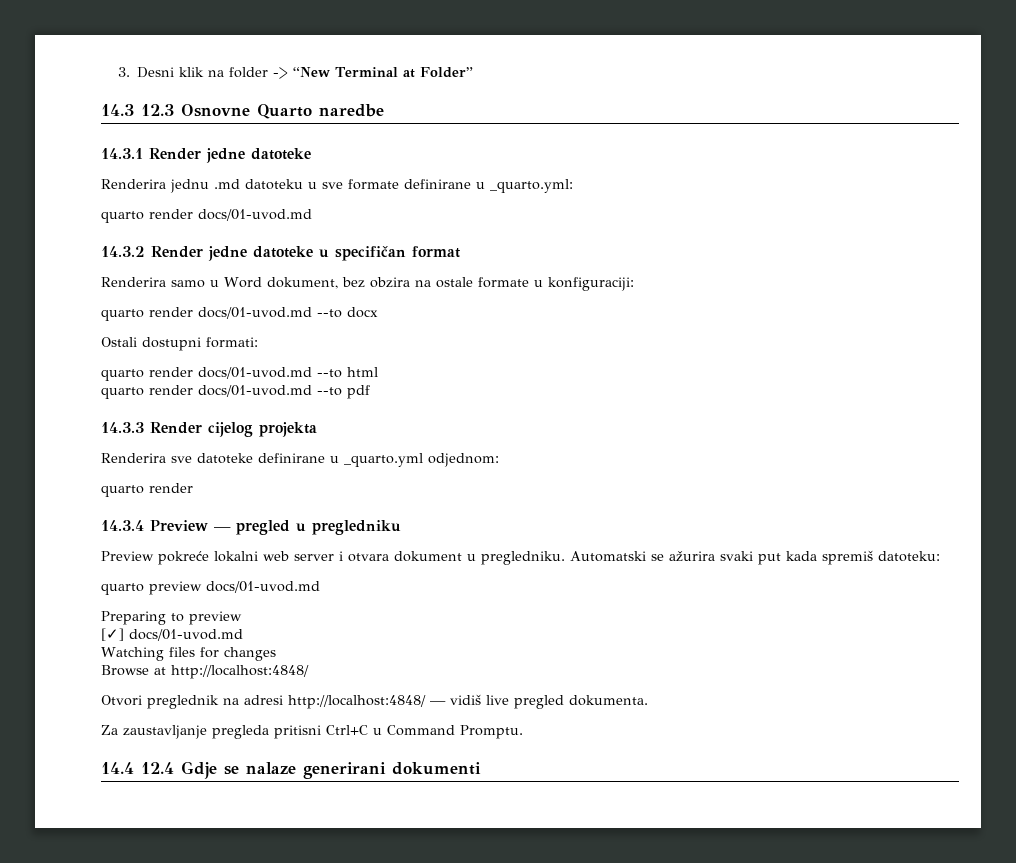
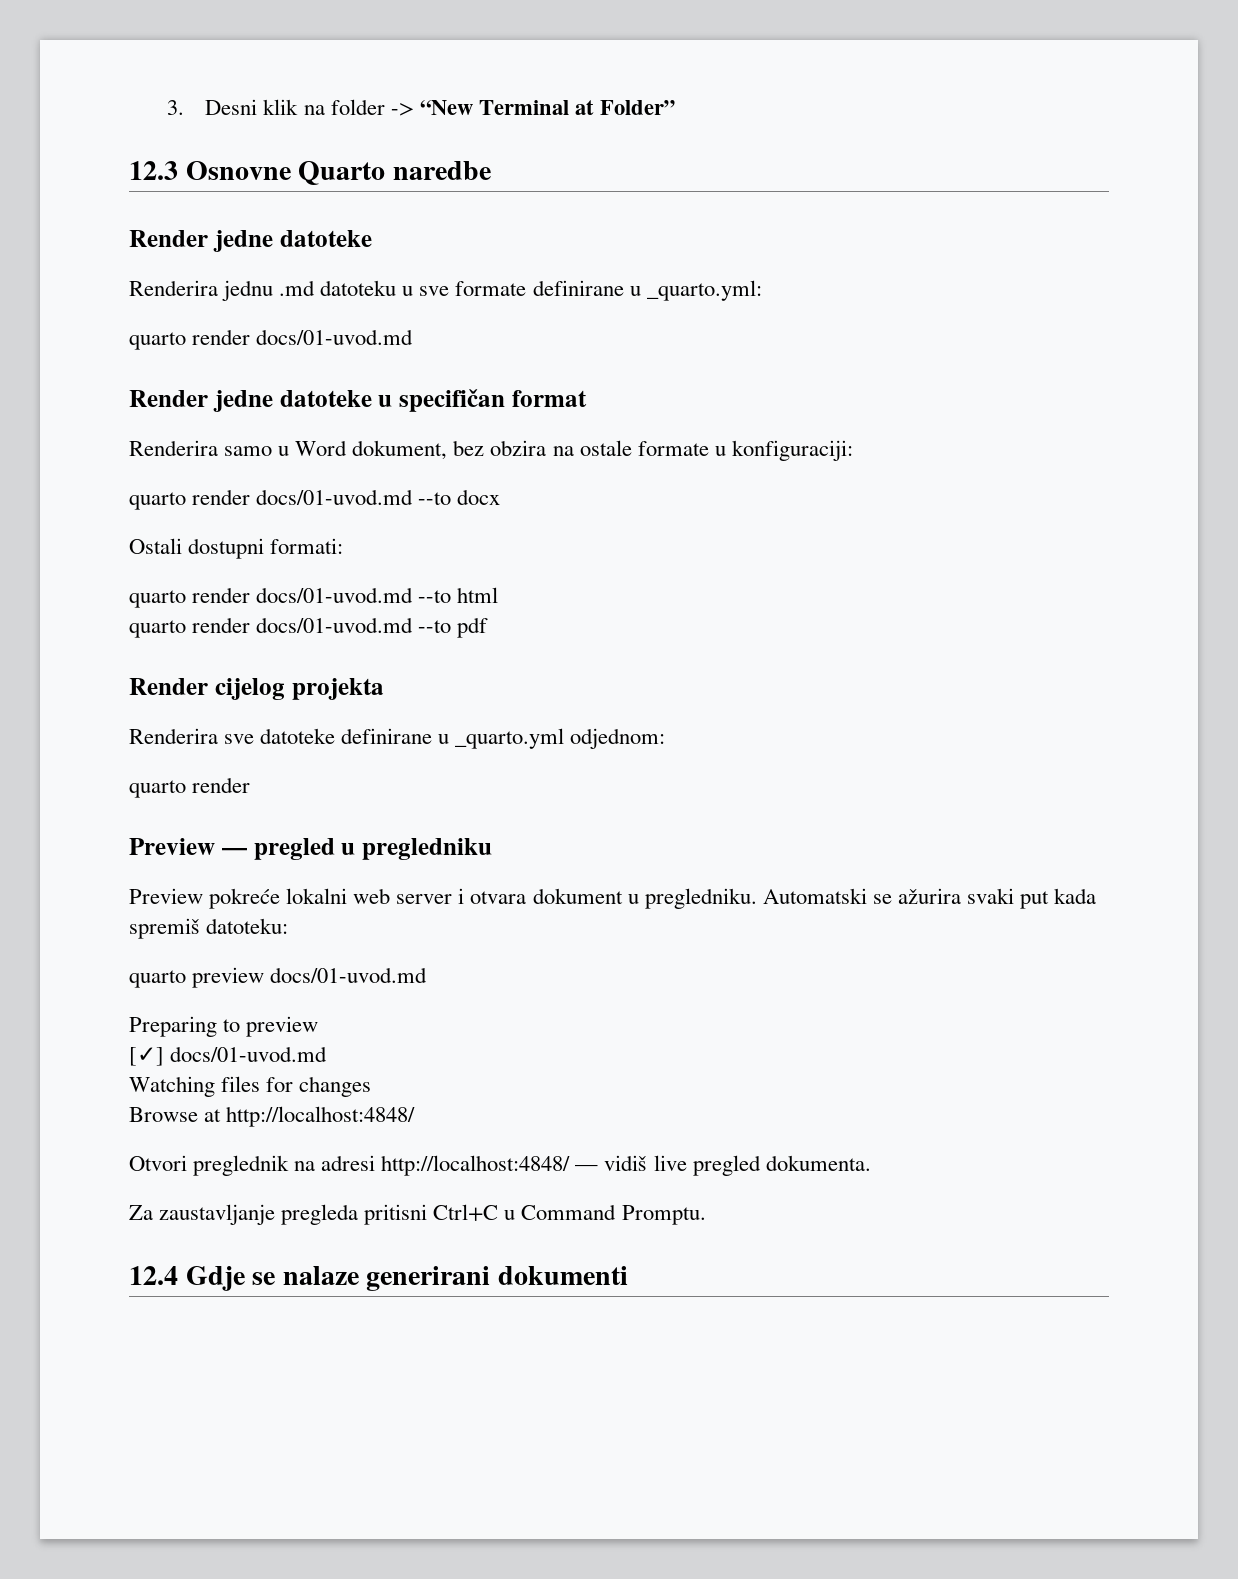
- 14.3 12.3 Osnovne Quarto naredbe
- 14.3.1 Render jedne datoteke
+ 12.3 Osnovne Quarto naredbe
+ Render jedne datoteke
- 14.3.2 Render jedne datoteke u specifičan format
+ Render jedne datoteke u specifičan format
- 14.3.3 Render cijelog projekta
+ Render cijelog projekta
- 14.3.4 Preview — pregled u pregledniku
+ Preview — pregled u pregledniku
- 14.4 12.4 Gdje se nalaze generirani dokumenti
+ 12.4 Gdje se nalaze generirani dokumenti

